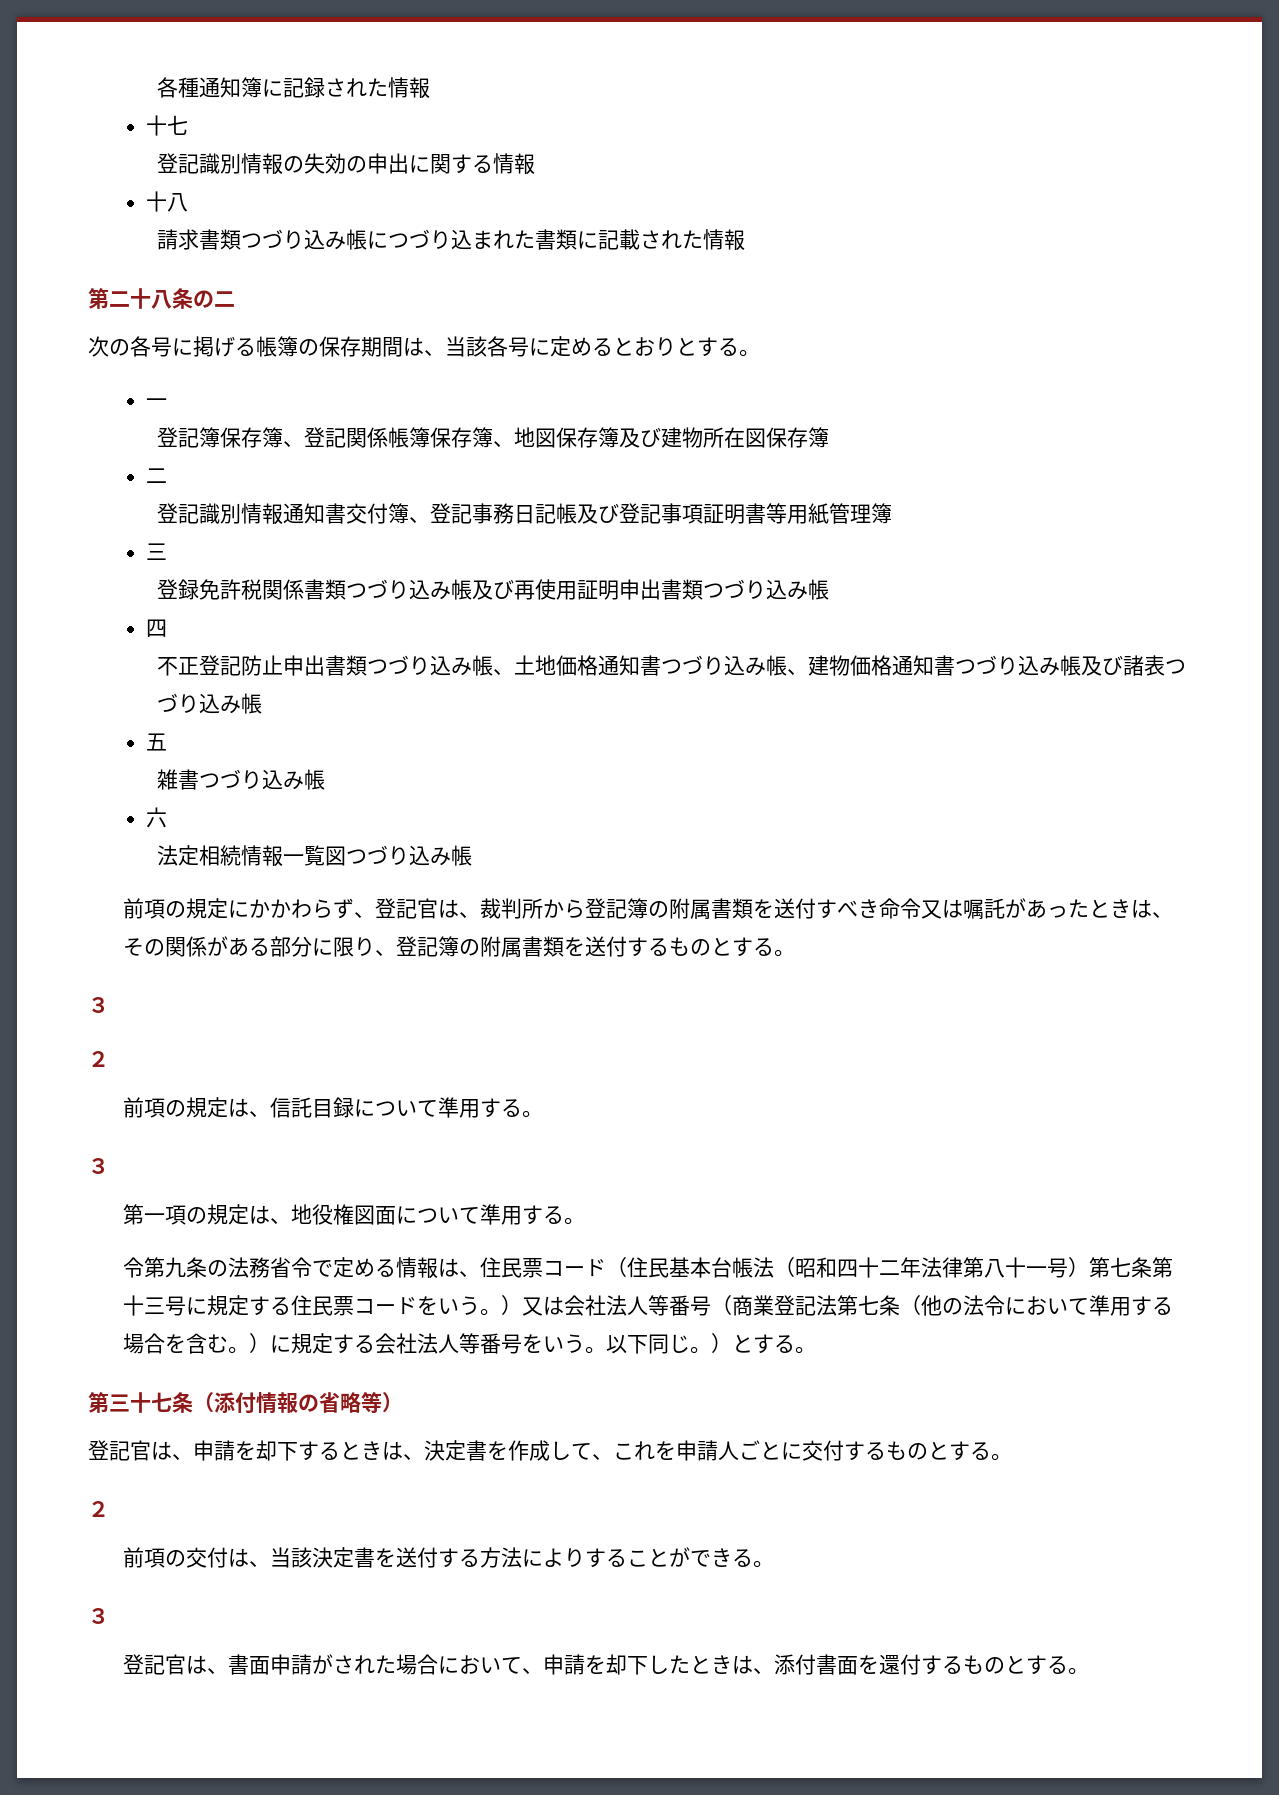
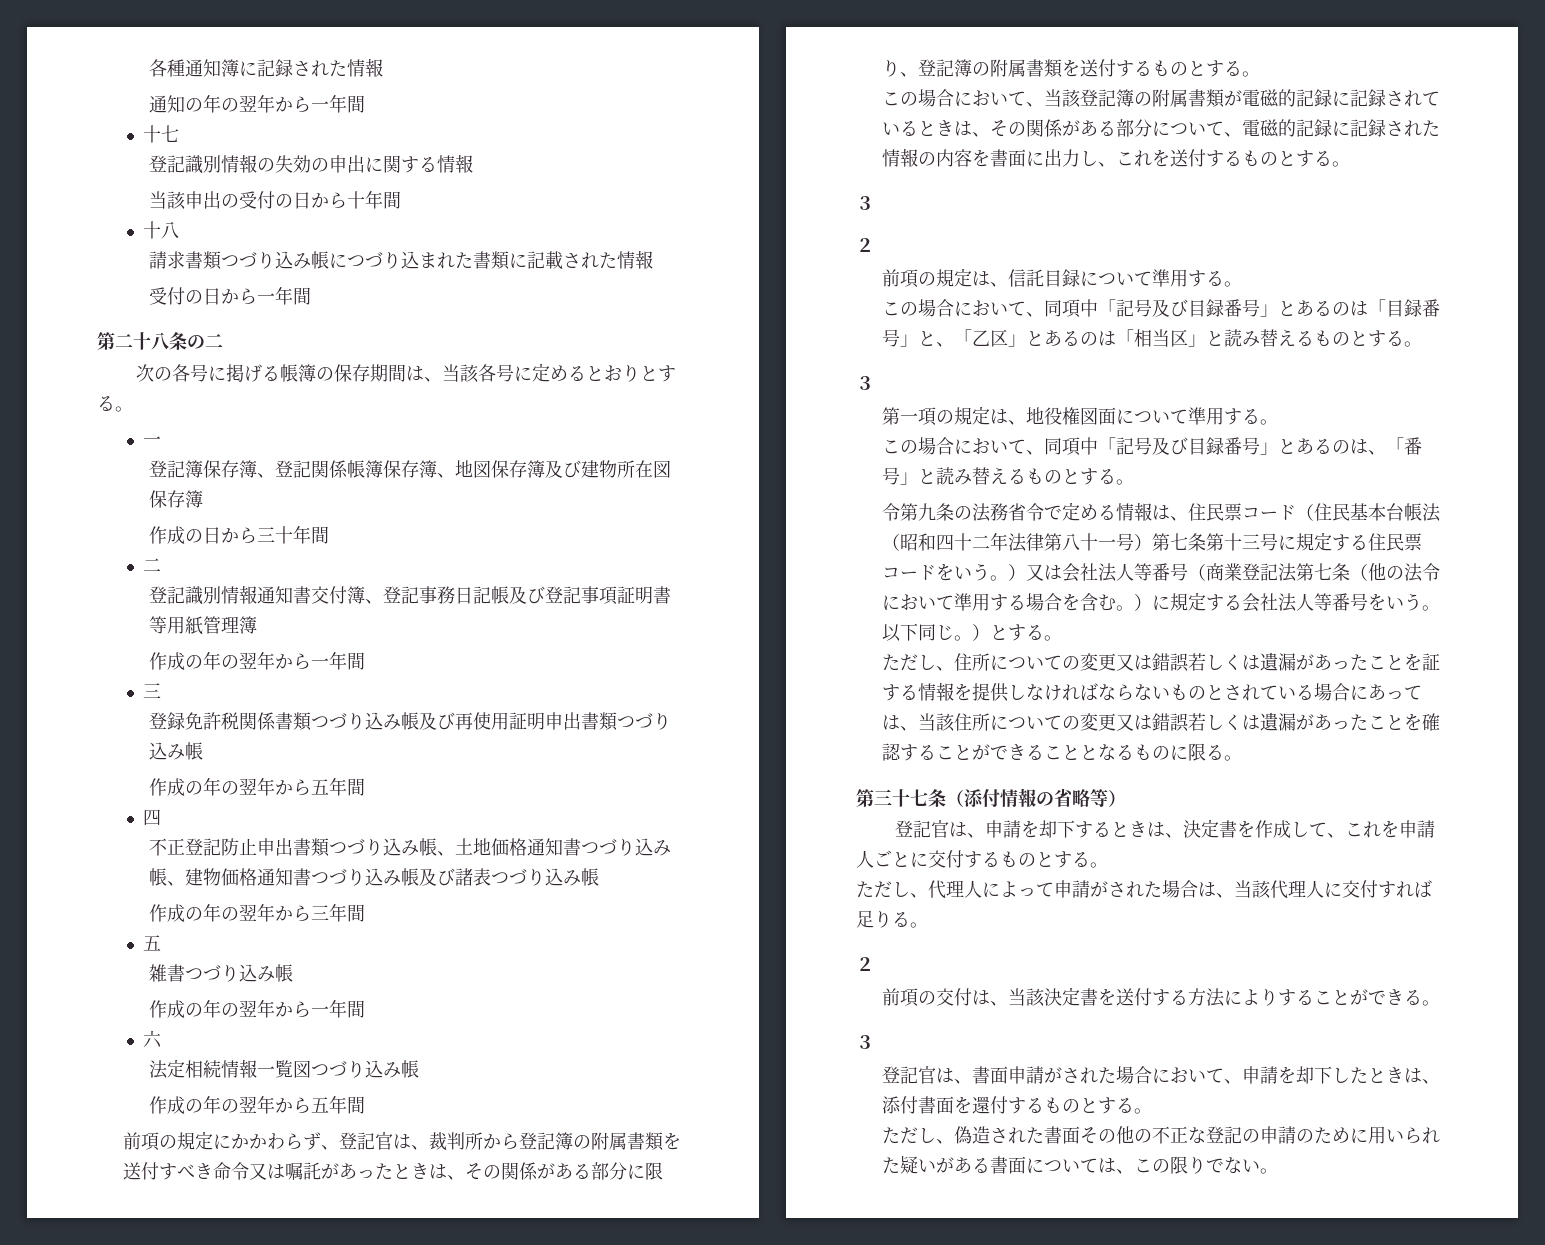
+ 通知の年の翌年から一年間
+ 当該申出の受付の日から十年間
+ 受付の日から一年間
+ 作成の日から三十年間
  登記識別情報通知書交付簿、登記事務日記帳及び登記事項証明書等用紙管理簿
+ 作成の年の翌年から一年間
  登録免許税関係書類つづり込み帳及び再使用証明申出書類つづり込み帳
+ 作成の年の翌年から五年間
+ 作成の年の翌年から三年間
  雑書つづり込み帳
+ 作成の年の翌年から一年間
  法定相続情報一覧図つづり込み帳
+ 作成の年の翌年から五年間
+ この場合において、当該登記簿の附属書類が電磁的記録に記録されているときは、その関係がある部分について、電磁的記録に記録された情報の内容を書面に出力し、これを送付するものとする。
+ この場合において、同項中「記号及び目録番号」とあるのは「目録番号」と、「乙区」とあるのは「相当区」と読み替えるものとする。
+ この場合において、同項中「記号及び目録番号」とあるのは、「番号」と読み替えるものとする。
+ ただし、住所についての変更又は錯誤若しくは遺漏があったことを証する情報を提供しなければならないものとされている場合にあっては、当該住所についての変更又は錯誤若しくは遺漏があったことを確認することができることとなるものに限る。
+ ただし、代理人によって申請がされた場合は、当該代理人に交付すれば足りる。
+ ただし、偽造された書面その他の不正な登記の申請のために用いられた疑いがある書面については、この限りでない。

